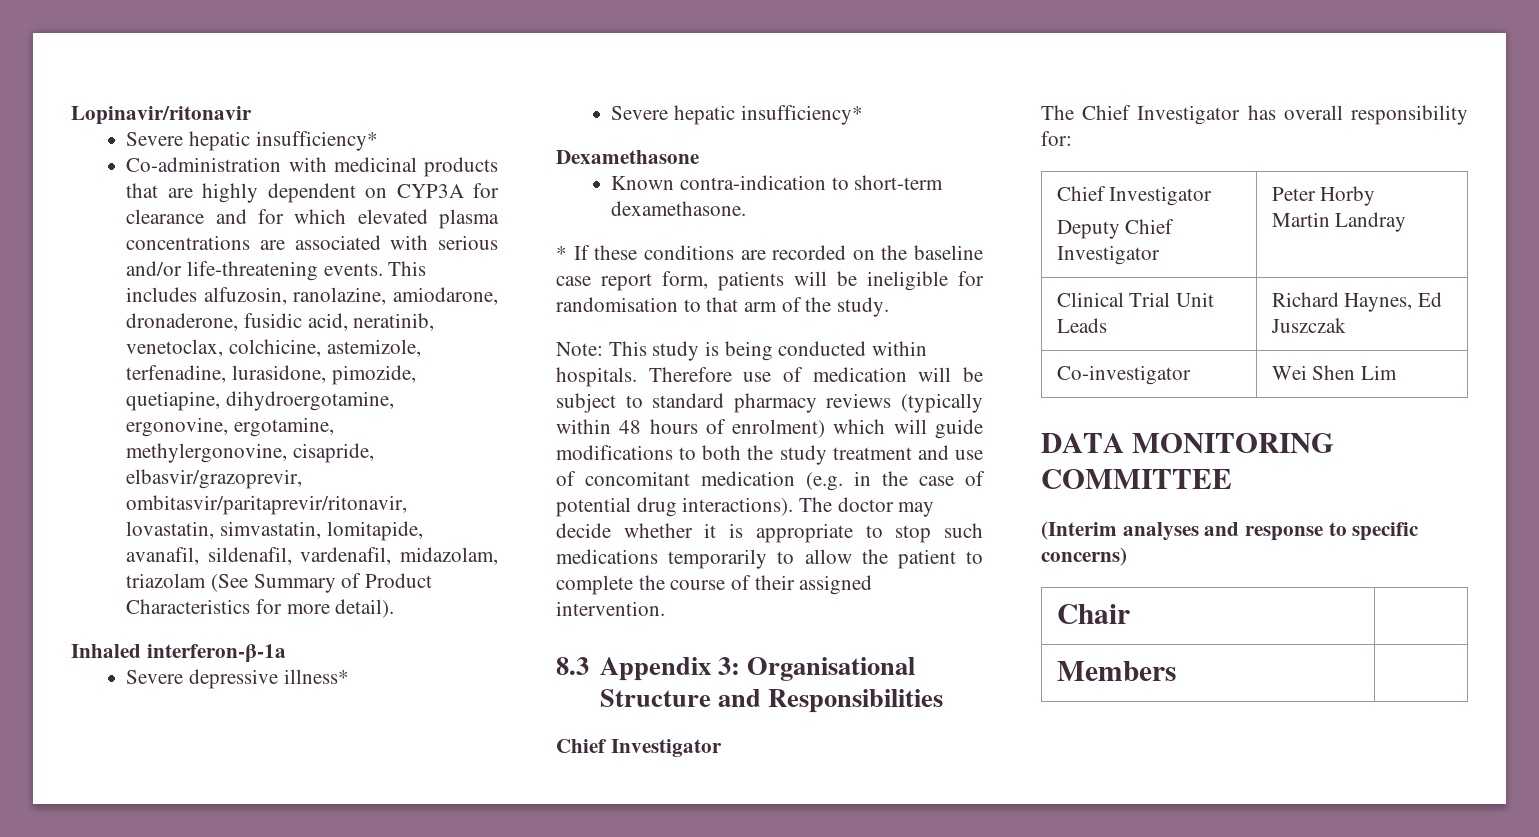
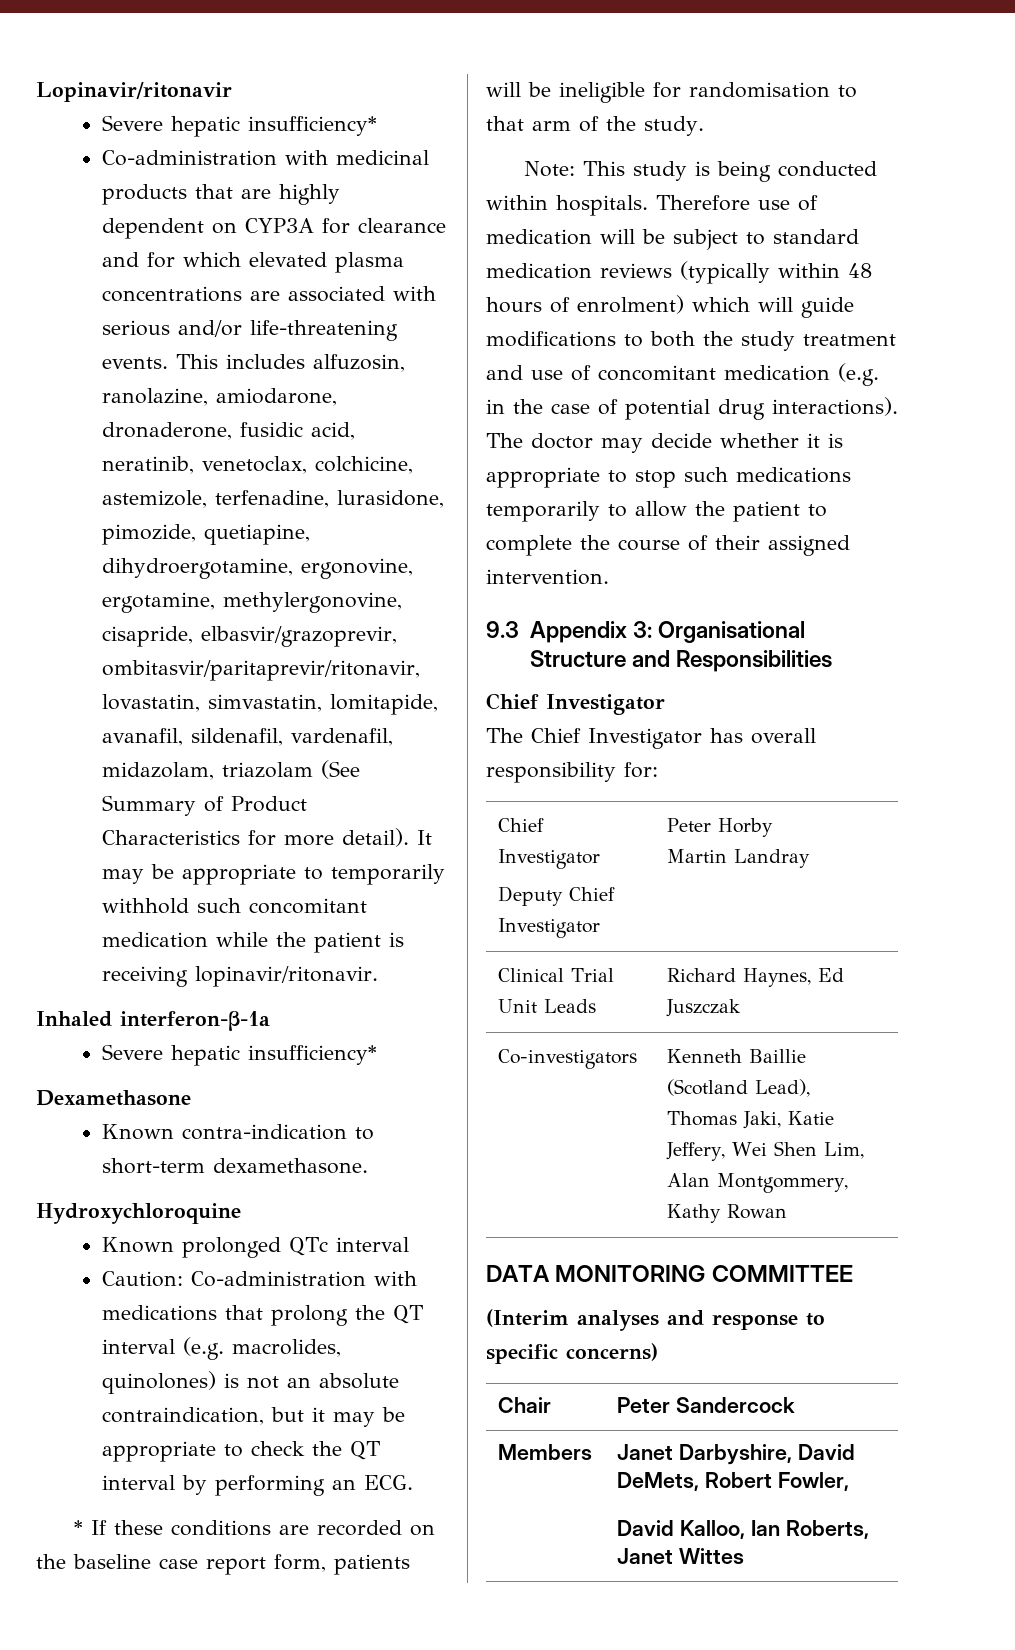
+ It may be appropriate to temporarily withhold such concomitant medication while the patient is receiving lopinavir/ritonavir.
- Severe depressive illness*
+ Hydroxychloroquine
+ Known prolonged QTc interval
+ Caution: Co-administration with medications that prolong the QT interval (e.g. macrolides, quinolones) is not an absolute contraindication, but it may be appropriate to check the QT interval by performing an ECG.
- Therefore use of medication will be subject to standard pharmacy reviews (typically within 48 hours of enrolment) which will guide modifications to both the study treatment and use of concomitant medication (e.g. in the case of potential drug interactions).
+ Therefore use of medication will be subject to standard medication reviews (typically within 48 hours of enrolment) which will guide modifications to both the study treatment and use of concomitant medication (e.g. in the case of potential drug interactions).
- 8.3 Appendix 3: Organisational Structure and Responsibilities
+ 9.3 Appendix 3: Organisational Structure and Responsibilities
- Co-investigator | Wei Shen Lim
+ Co-investigators | Kenneth Baillie (Scotland Lead), Thomas Jaki, Katie Jeffery, Wei Shen Lim, Alan Montgommery, Kathy Rowan
- Chair |
+ Chair | Peter Sandercock
- Members |
+ Members | Janet Darbyshire, David DeMets, Robert Fowler,
+ David Kalloo, Ian Roberts, Janet Wittes

